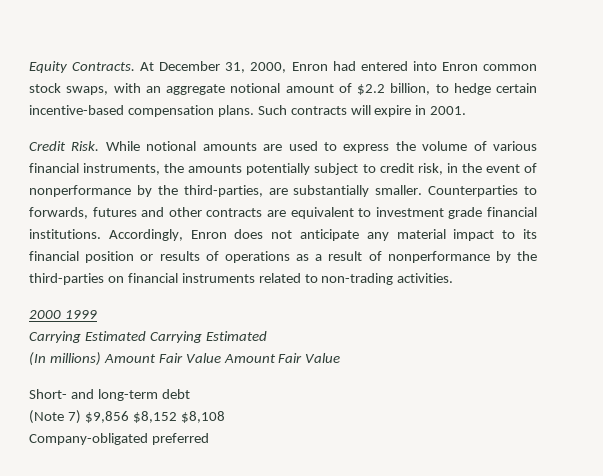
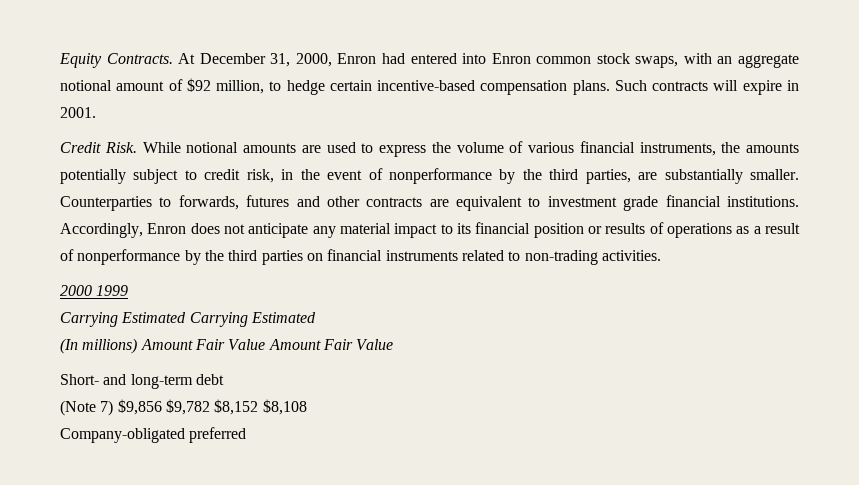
- At December 31, 2000, Enron had entered into Enron common stock swaps, with an aggregate notional amount of $2.2 billion, to hedge certain incentive-based compensation plans.
+ At December 31, 2000, Enron had entered into Enron common stock swaps, with an aggregate notional amount of $92 million, to hedge certain incentive-based compensation plans.
- While notional amounts are used to express the volume of various financial instruments, the amounts potentially subject to credit risk, in the event of nonperformance by the third-parties, are substantially smaller.
+ While notional amounts are used to express the volume of various financial instruments, the amounts potentially subject to credit risk, in the event of nonperformance by the third parties, are substantially smaller.
- Accordingly, Enron does not anticipate any material impact to its financial position or results of operations as a result of nonperformance by the third-parties on financial instruments related to non-trading activities.
+ Accordingly, Enron does not anticipate any material impact to its financial position or results of operations as a result of nonperformance by the third parties on financial instruments related to non-trading activities.
- (Note 7) $9,856 $8,152 $8,108
+ (Note 7) $9,856 $9,782 $8,152 $8,108

